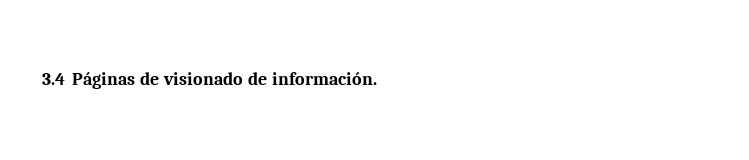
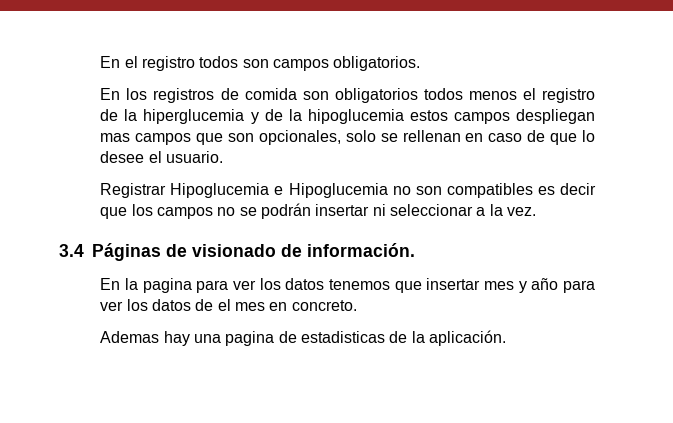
+ En el registro todos son campos obligatorios.
+ En los registros de comida son obligatorios todos menos el registro de la hiperglucemia y de la hipoglucemia estos campos despliegan mas campos que son opcionales, solo se rellenan en caso de que lo desee el usuario.
+ Registrar Hipoglucemia e Hipoglucemia no son compatibles es decir que los campos no se podrán insertar ni seleccionar a la vez.
+ En la pagina para ver los datos tenemos que insertar mes y año para ver los datos de el mes en concreto.
+ Ademas hay una pagina de estadisticas de la aplicación.

